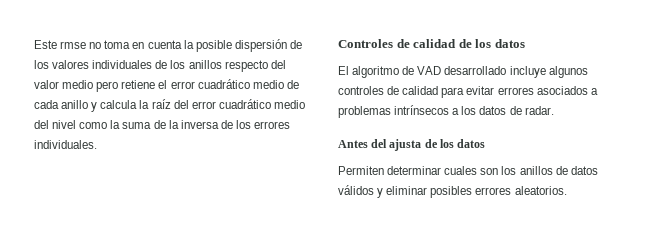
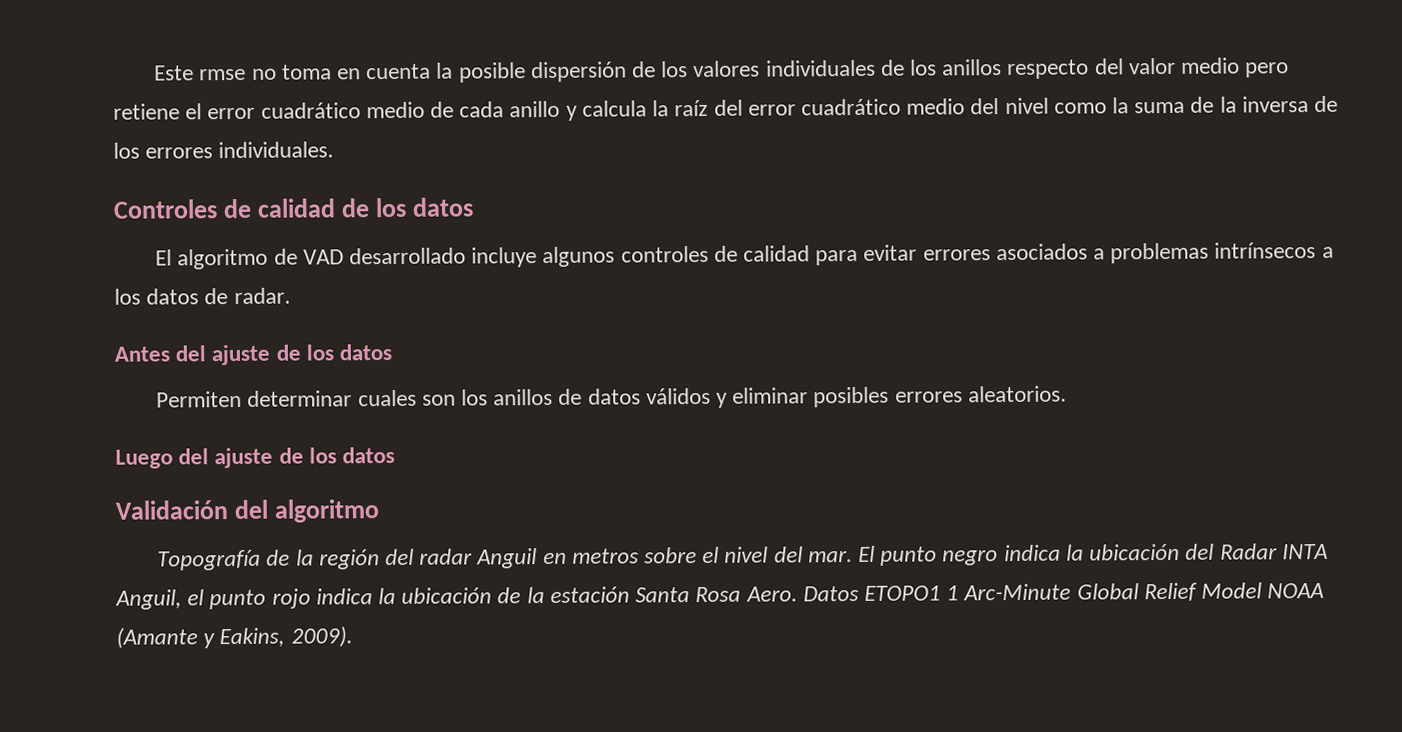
- Antes del ajusta de los datos
+ Antes del ajuste de los datos
+ Luego del ajuste de los datos
+ Validación del algoritmo
+ Topografía de la región del radar Anguil en metros sobre el nivel del mar. El punto negro indica la ubicación del Radar INTA Anguil, el punto rojo indica la ubicación de la estación Santa Rosa Aero. Datos ETOPO1 1 Arc-Minute Global Relief Model NOAA (Amante y Eakins, 2009).

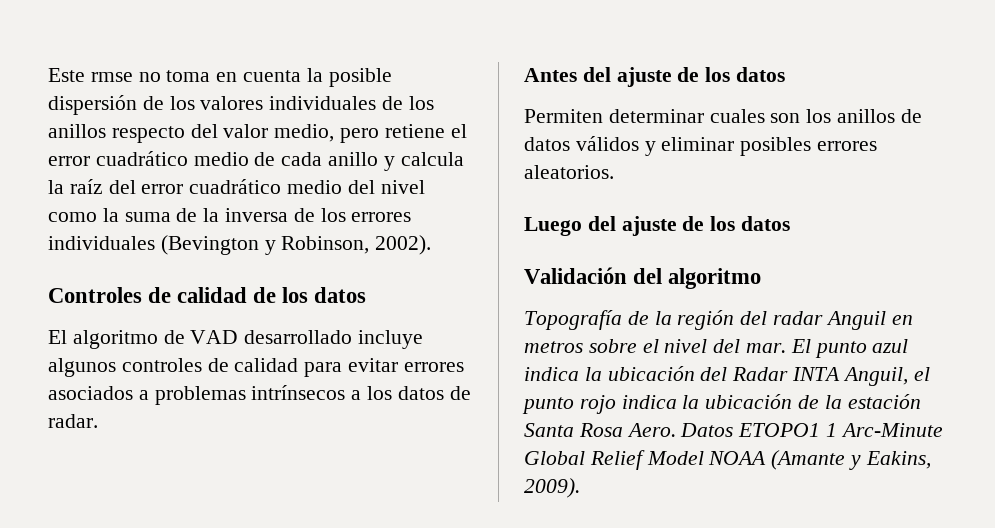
- Este rmse no toma en cuenta la posible dispersión de los valores individuales de los anillos respecto del valor medio pero retiene el error cuadrático medio de cada anillo y calcula la raíz del error cuadrático medio del nivel como la suma de la inversa de los errores individuales.
+ Este rmse no toma en cuenta la posible dispersión de los valores individuales de los anillos respecto del valor medio, pero retiene el error cuadrático medio de cada anillo y calcula la raíz del error cuadrático medio del nivel como la suma de la inversa de los errores individuales (Bevington y Robinson, 2002).
- El punto negro indica la ubicación del Radar INTA Anguil, el punto rojo indica la ubicación de la estación Santa Rosa Aero.
+ El punto azul indica la ubicación del Radar INTA Anguil, el punto rojo indica la ubicación de la estación Santa Rosa Aero.

